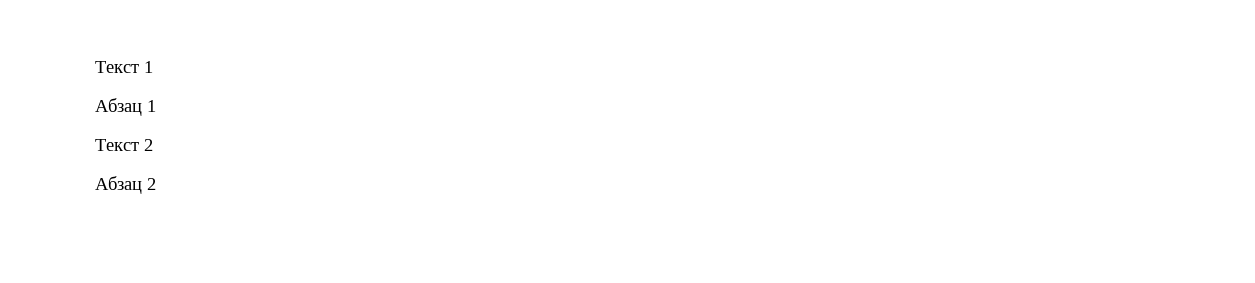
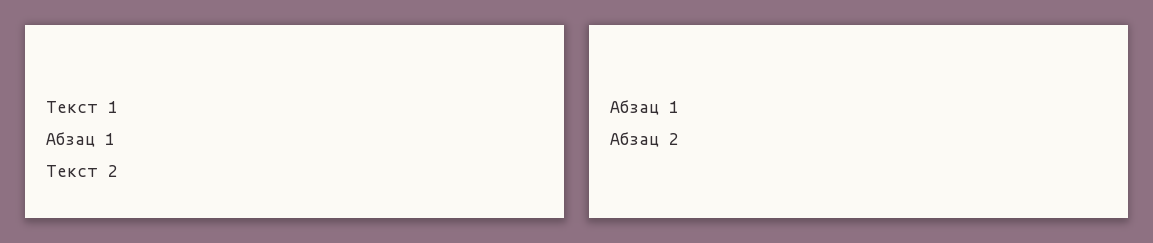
  Текст 2
+ Абзац 1

